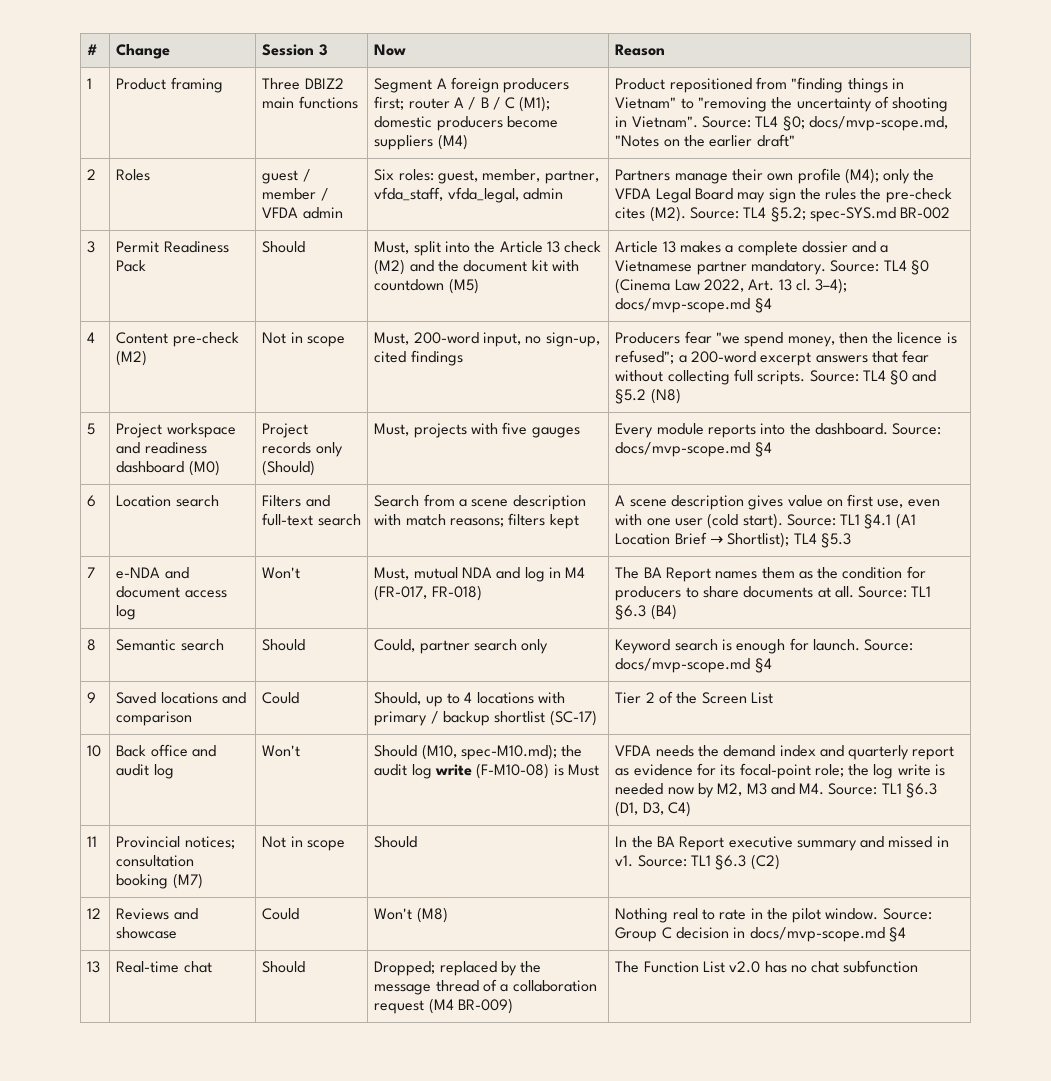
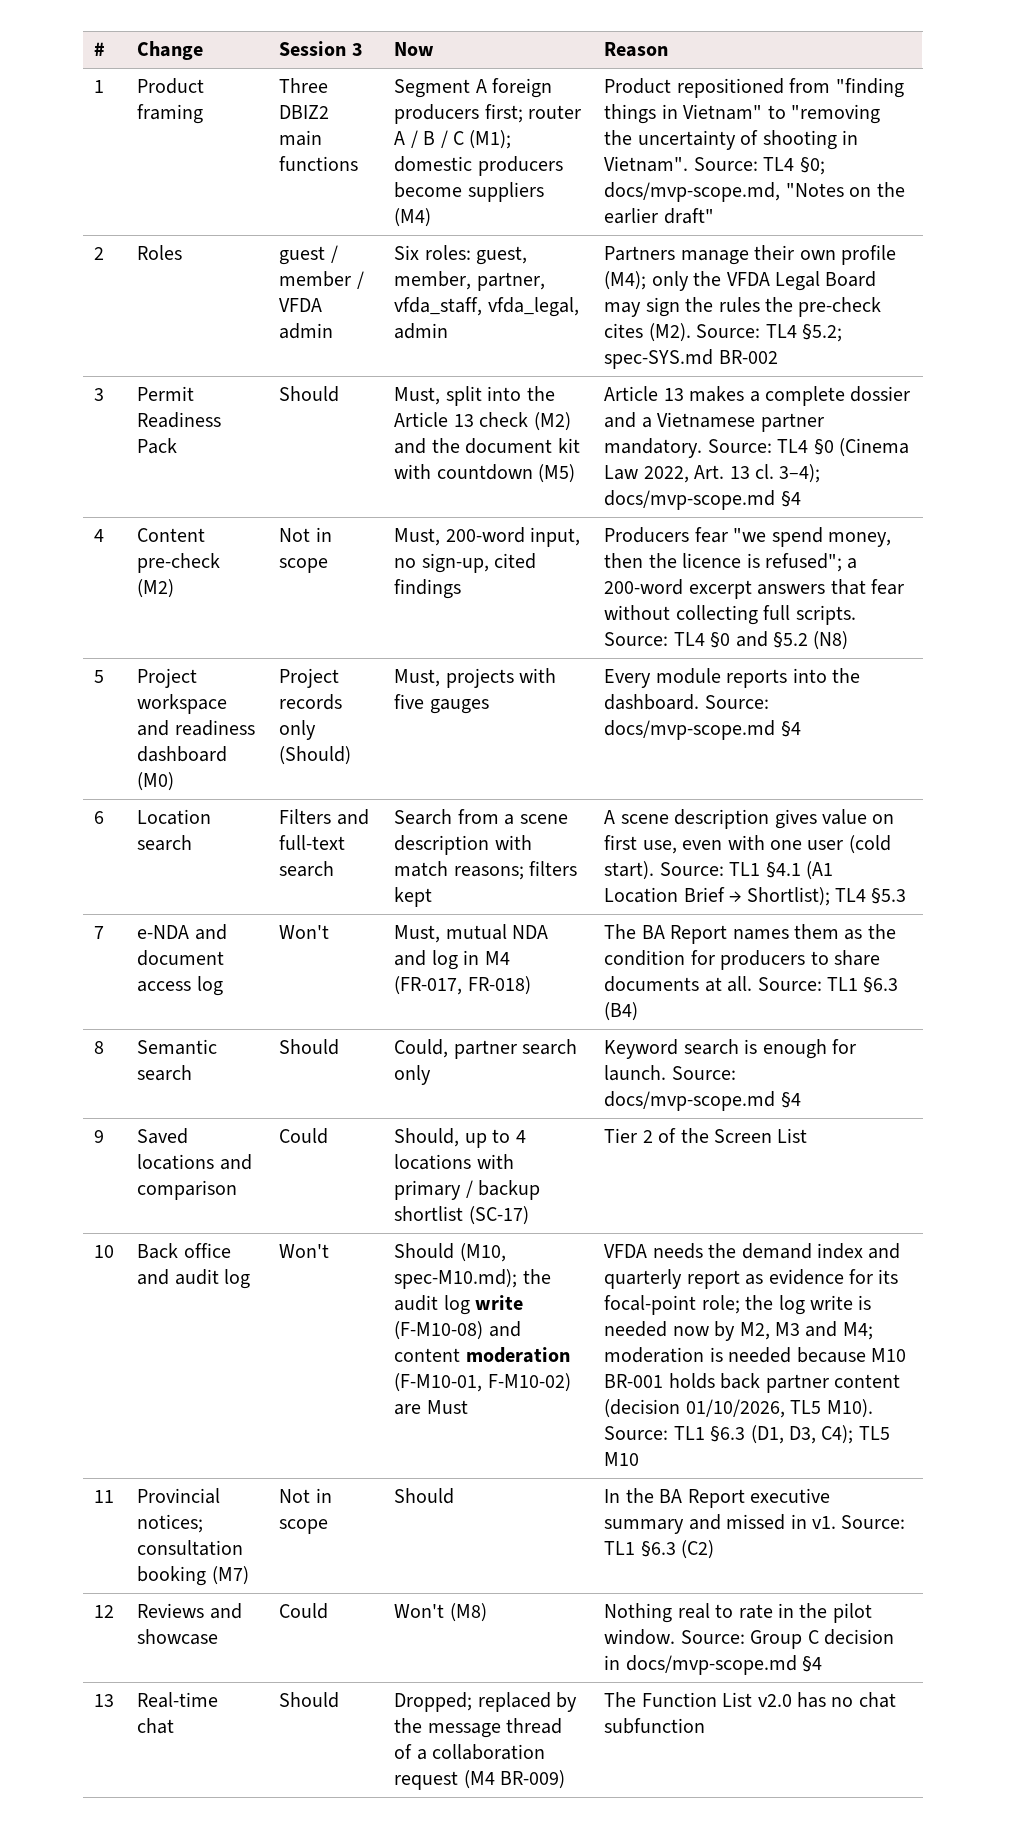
- Should (M10, spec-M10.md); the audit log write (F-M10-08) is Must
+ Should (M10, spec-M10.md); the audit log write (F-M10-08) and content moderation (F-M10-01, F-M10-02) are Must
- VFDA needs the demand index and quarterly report as evidence for its focal-point role; the log write is needed now by M2, M3 and M4. Source: TL1 §6.3 (D1, D3, C4)
+ VFDA needs the demand index and quarterly report as evidence for its focal-point role; the log write is needed now by M2, M3 and M4; moderation is needed because M10 BR-001 holds back partner content (decision 01/10/2026, TL5 M10). Source: TL1 §6.3 (D1, D3, C4); TL5 M10

